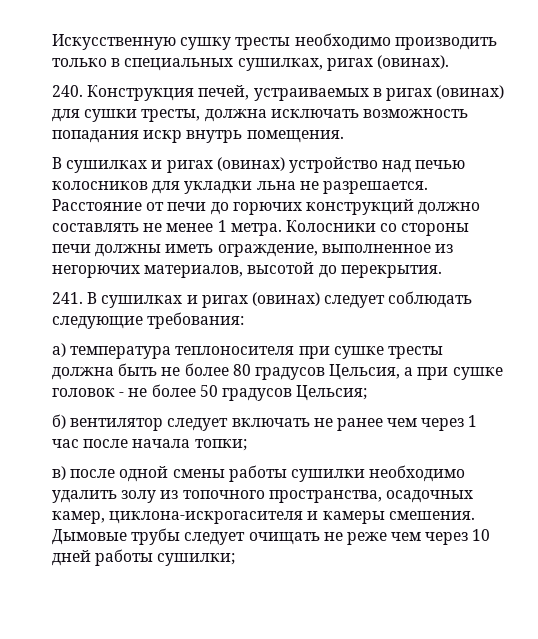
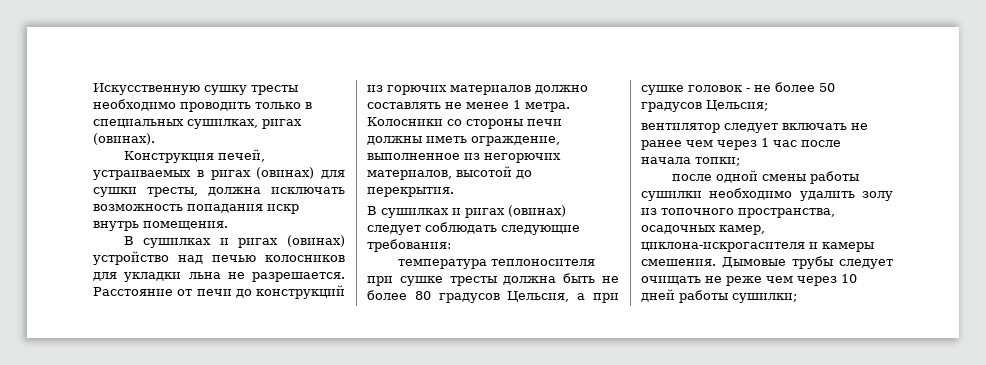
- Искусственную сушку тресты необходимо производить только в специальных сушилках, ригах (овинах).
+ Искусственную сушку тресты необходимо проводить только в специальных сушилках, ригах (овинах).
- 240. Конструкция печей, устраиваемых в ригах (овинах) для сушки тресты, должна исключать возможность попадания искр внутрь помещения.
+ Конструкция печей, устраиваемых в ригах (овинах) для сушки тресты, должна исключать возможность попадания искр внутрь помещения.
- Расстояние от печи до горючих конструкций должно составлять не менее 1 метра.
+ Расстояние от печи до конструкций из горючих материалов должно составлять не менее 1 метра.
- 241. В сушилках и ригах (овинах) следует соблюдать следующие требования:
+ В сушилках и ригах (овинах) следует соблюдать следующие требования:
- а) температура теплоносителя при сушке тресты должна быть не более 80 градусов Цельсия, а при сушке головок - не более 50 градусов Цельсия;
+ температура теплоносителя при сушке тресты должна быть не более 80 градусов Цельсия, а при сушке головок - не более 50 градусов Цельсия;
- б) вентилятор следует включать не ранее чем через 1 час после начала топки;
+ вентилятор следует включать не ранее чем через 1 час после начала топки;
- в) после одной смены работы сушилки необходимо удалить золу из топочного пространства, осадочных камер, циклона-искрогасителя и камеры смешения.
+ после одной смены работы сушилки необходимо удалить золу из топочного пространства, осадочных камер, циклона-искрогасителя и камеры смешения.

